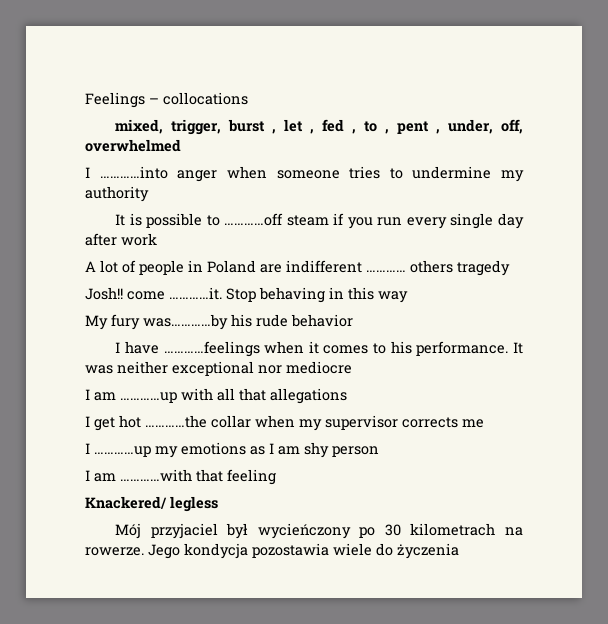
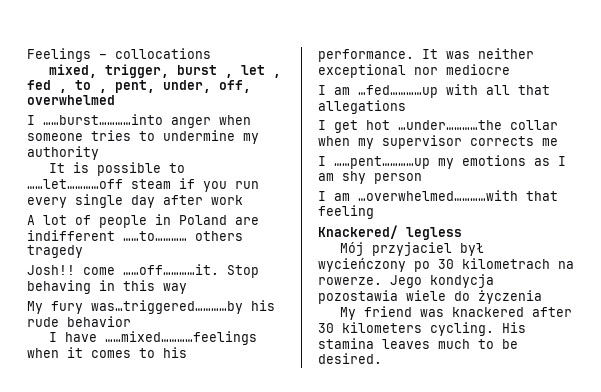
- mixed, trigger, burst , let , fed , to , pent , under, off, overwhelmed
+ mixed, trigger, burst , let , fed , to , pent, under, off, overwhelmed
- I …………into anger when someone tries to undermine my authority
+ I ……burst…………into anger when someone tries to undermine my authority
- It is possible to …………off steam if you run every single day after work
+ It is possible to ……let…………off steam if you run every single day after work
- A lot of people in Poland are indifferent ………… others tragedy
+ A lot of people in Poland are indifferent ……to………… others tragedy
- Josh!! come …………it.
+ Josh!! come ……off…………it.
- My fury was…………by his rude behavior
+ My fury was…triggered…………by his rude behavior
- I have …………feelings when it comes to his performance.
+ I have ……mixed…………feelings when it comes to his performance.
- I am …………up with all that allegations
+ I am …fed…………up with all that allegations
- I get hot …………the collar when my supervisor corrects me
+ I get hot …under…………the collar when my supervisor corrects me
- I …………up my emotions as I am shy person
+ I ……pent…………up my emotions as I am shy person
- I am …………with that feeling
+ I am …overwhelmed…………with that feeling
+ My friend was knackered after 30 kilometers cycling. His stamina leaves much to be desired.

